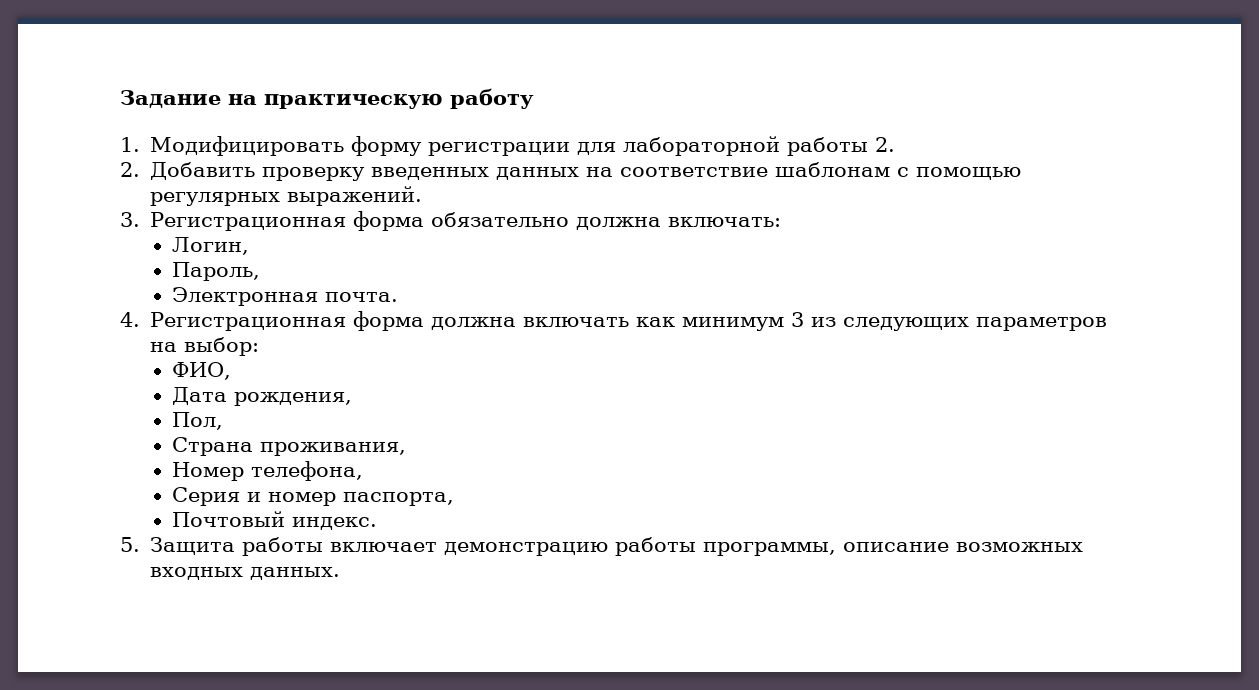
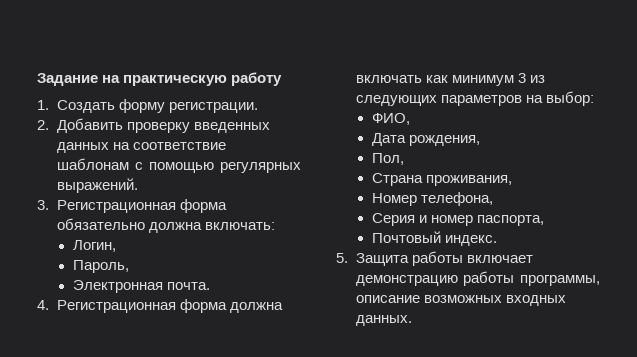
- 1. Модифицировать форму регистрации для лабораторной работы 2.
+ 1. Создать форму регистрации.

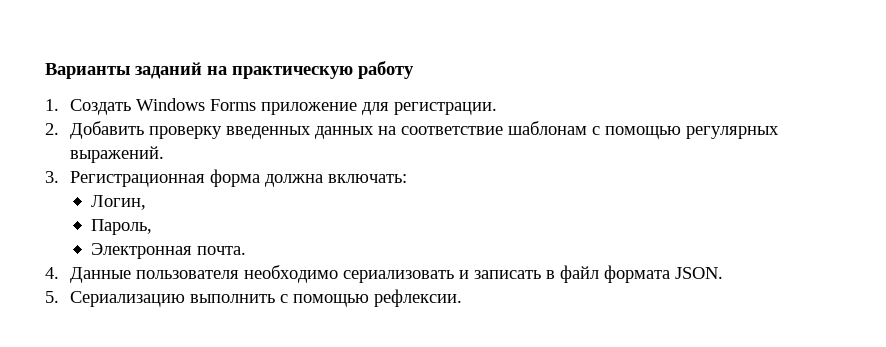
- Задание на практическую работу
+ Варианты заданий на практическую работу
- 1. Создать форму регистрации.
+ 1. Создать Windows Forms приложение для регистрации.
- 3. Регистрационная форма обязательно должна включать:
+ 3. Регистрационная форма должна включать:
- 4. Регистрационная форма должна включать как минимум 3 из следующих параметров на выбор:
- ФИО,
- Дата рождения,
- Пол,
- Страна проживания,
- Номер телефона,
- Серия и номер паспорта,
- Почтовый индекс.
- 5. Защита работы включает демонстрацию работы программы, описание возможных входных данных.
+ 4. Данные пользователя необходимо сериализовать и записать в файл формата JSON.
+ 5. Сериализацию выполнить с помощью рефлексии.

